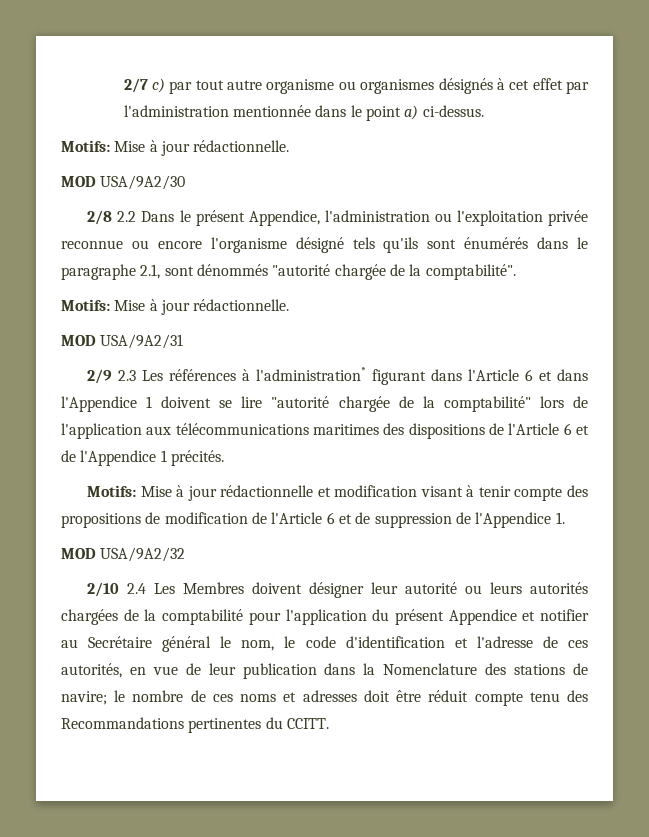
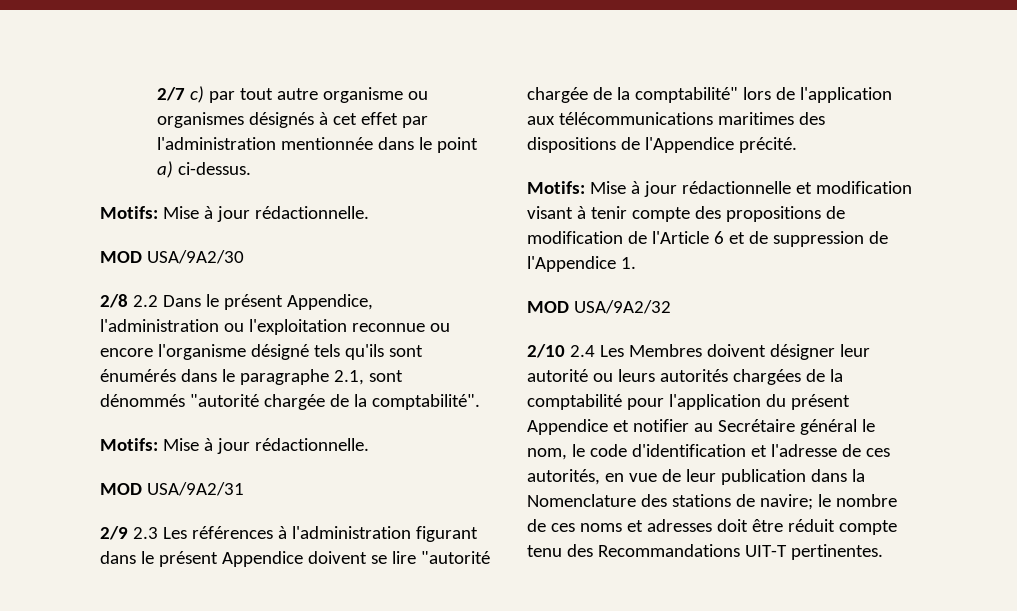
- 2/8 2.2 Dans le présent Appendice, l'administration ou l'exploitation privée reconnue ou encore l'organisme désigné tels qu'ils sont énumérés dans le paragraphe 2.1, sont dénommés "autorité chargée de la comptabilité".
+ 2/8 2.2 Dans le présent Appendice, l'administration ou l'exploitation reconnue ou encore l'organisme désigné tels qu'ils sont énumérés dans le paragraphe 2.1, sont dénommés "autorité chargée de la comptabilité".
- 2/9 2.3 Les références à l'administration* figurant dans l'Article 6 et dans l'Appendice 1 doivent se lire "autorité chargée de la comptabilité" lors de l'application aux télécommunications maritimes des dispositions de l'Article 6 et de l'Appendice 1 précités.
+ 2/9 2.3 Les références à l'administration figurant dans le présent Appendice doivent se lire "autorité chargée de la comptabilité" lors de l'application aux télécommunications maritimes des dispositions de l'Appendice précité.
- le nombre de ces noms et adresses doit être réduit compte tenu des Recommandations pertinentes du CCITT.
+ le nombre de ces noms et adresses doit être réduit compte tenu des Recommandations UIT-T pertinentes.

